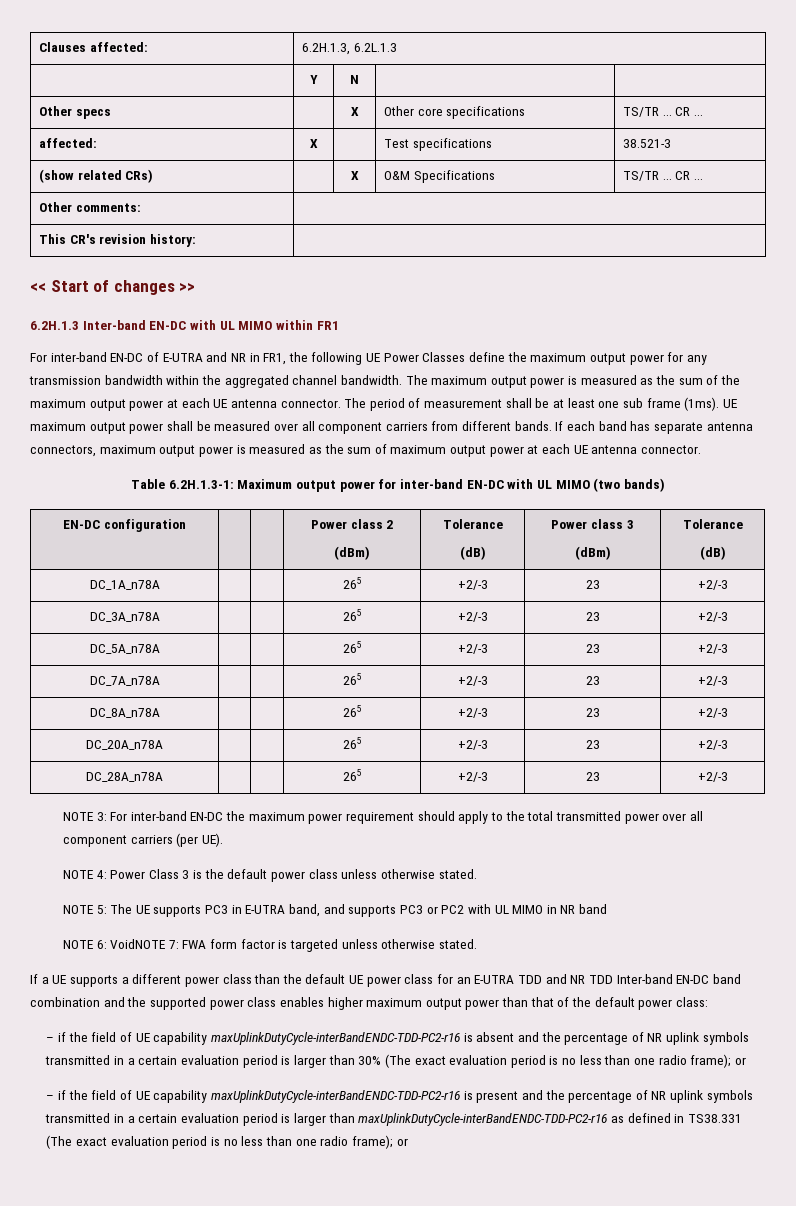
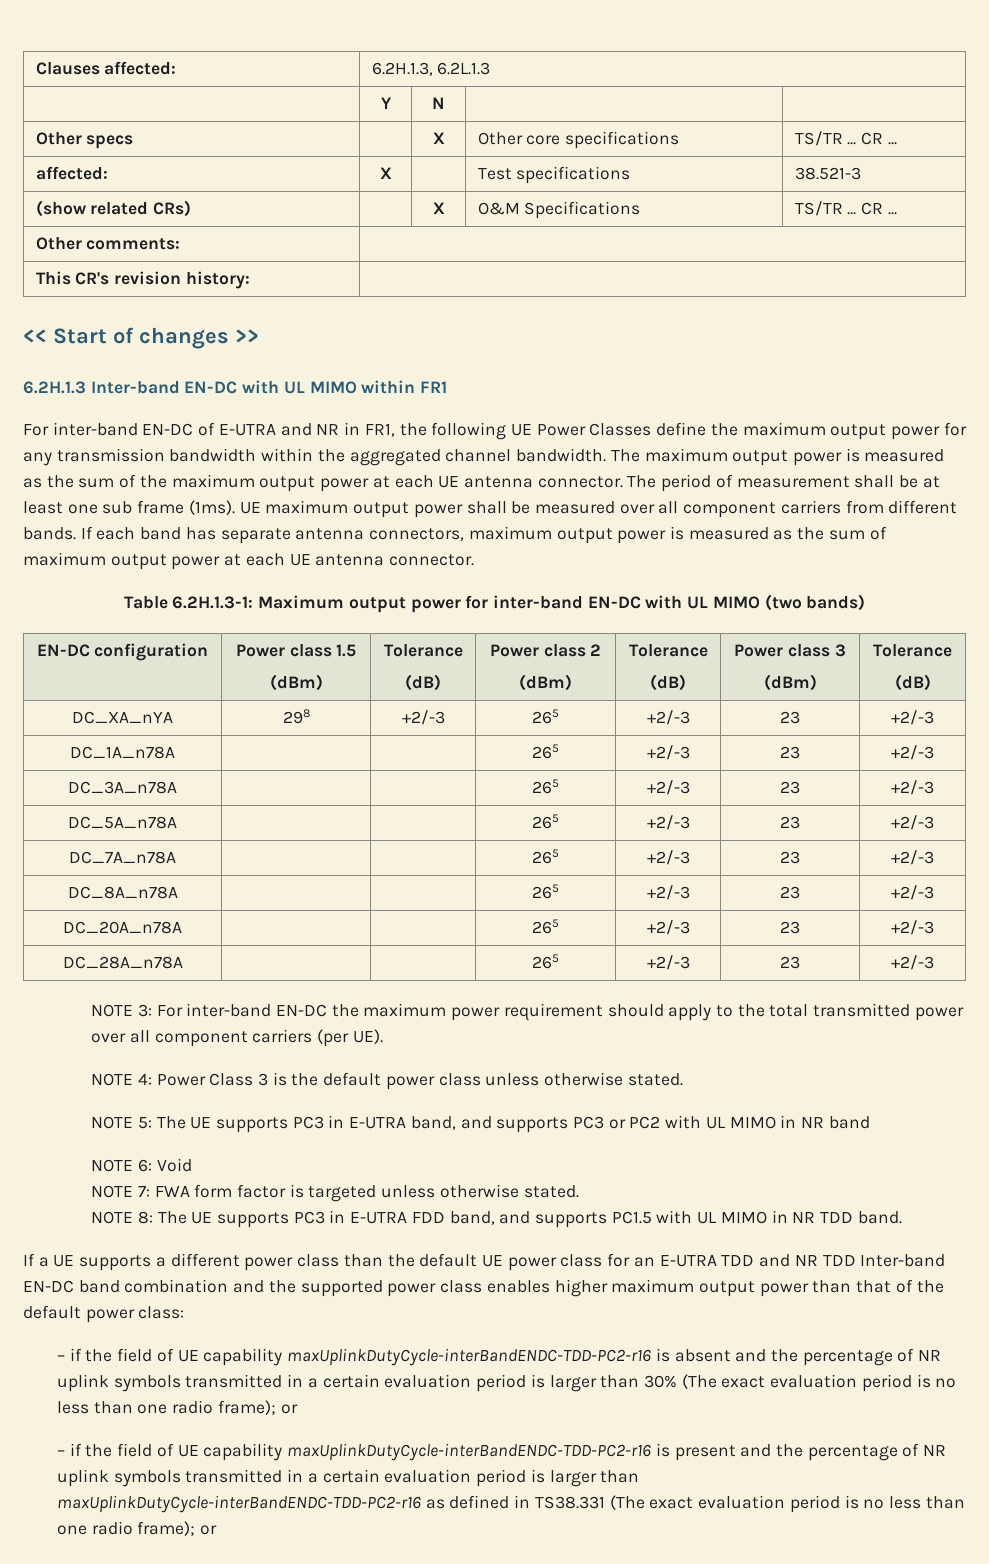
- EN-DC configuration | | | Power class 2
+ EN-DC configuration | Power class 1.5
+ (dBm) | Tolerance
+ (dB) | Power class 2
+ DC_XA_nYA | 298 | +2/-3 | 265 | +2/-3 | 23 | +2/-3
- NOTE 6: VoidNOTE 7: FWA form factor is targeted unless otherwise stated.
+ NOTE 6: Void
+ NOTE 7: FWA form factor is targeted unless otherwise stated.
+ NOTE 8: The UE supports PC3 in E-UTRA FDD band, and supports PC1.5 with UL MIMO in NR TDD band.

